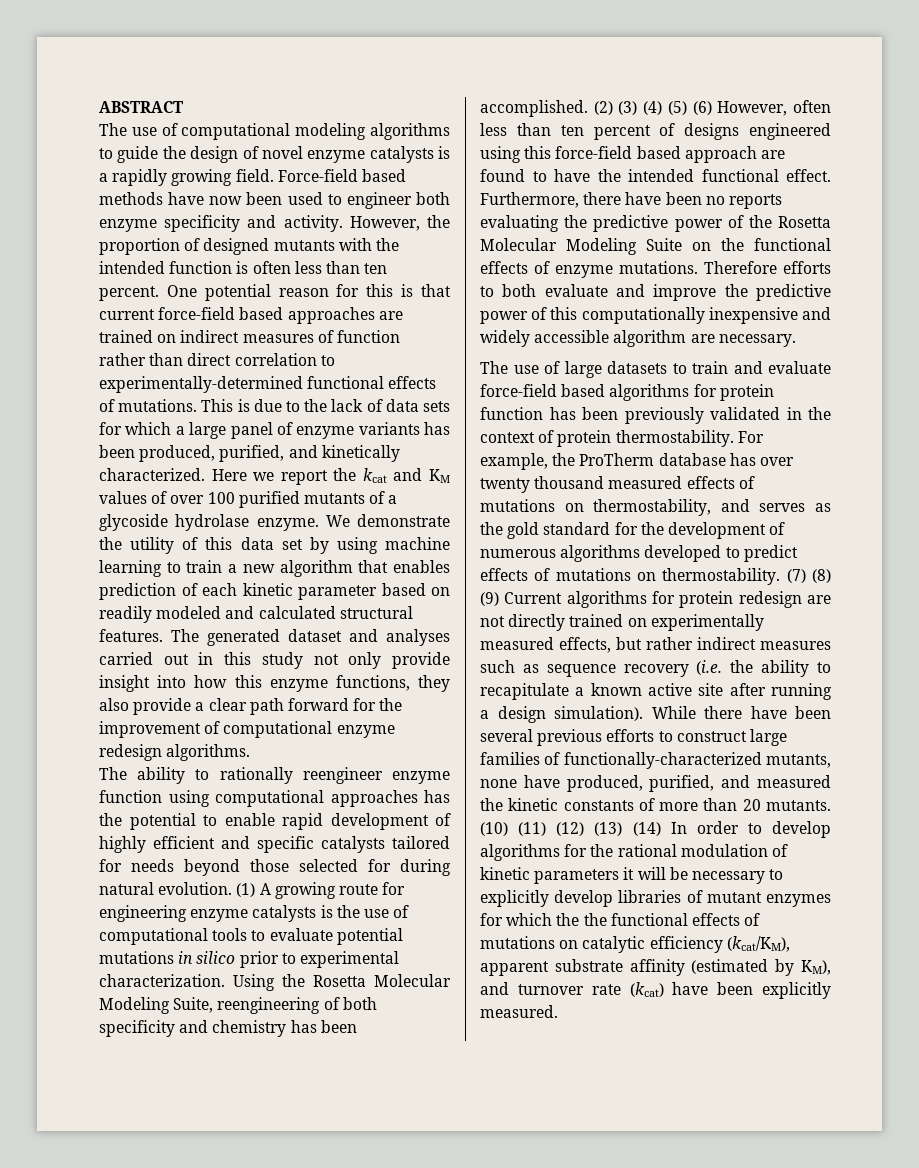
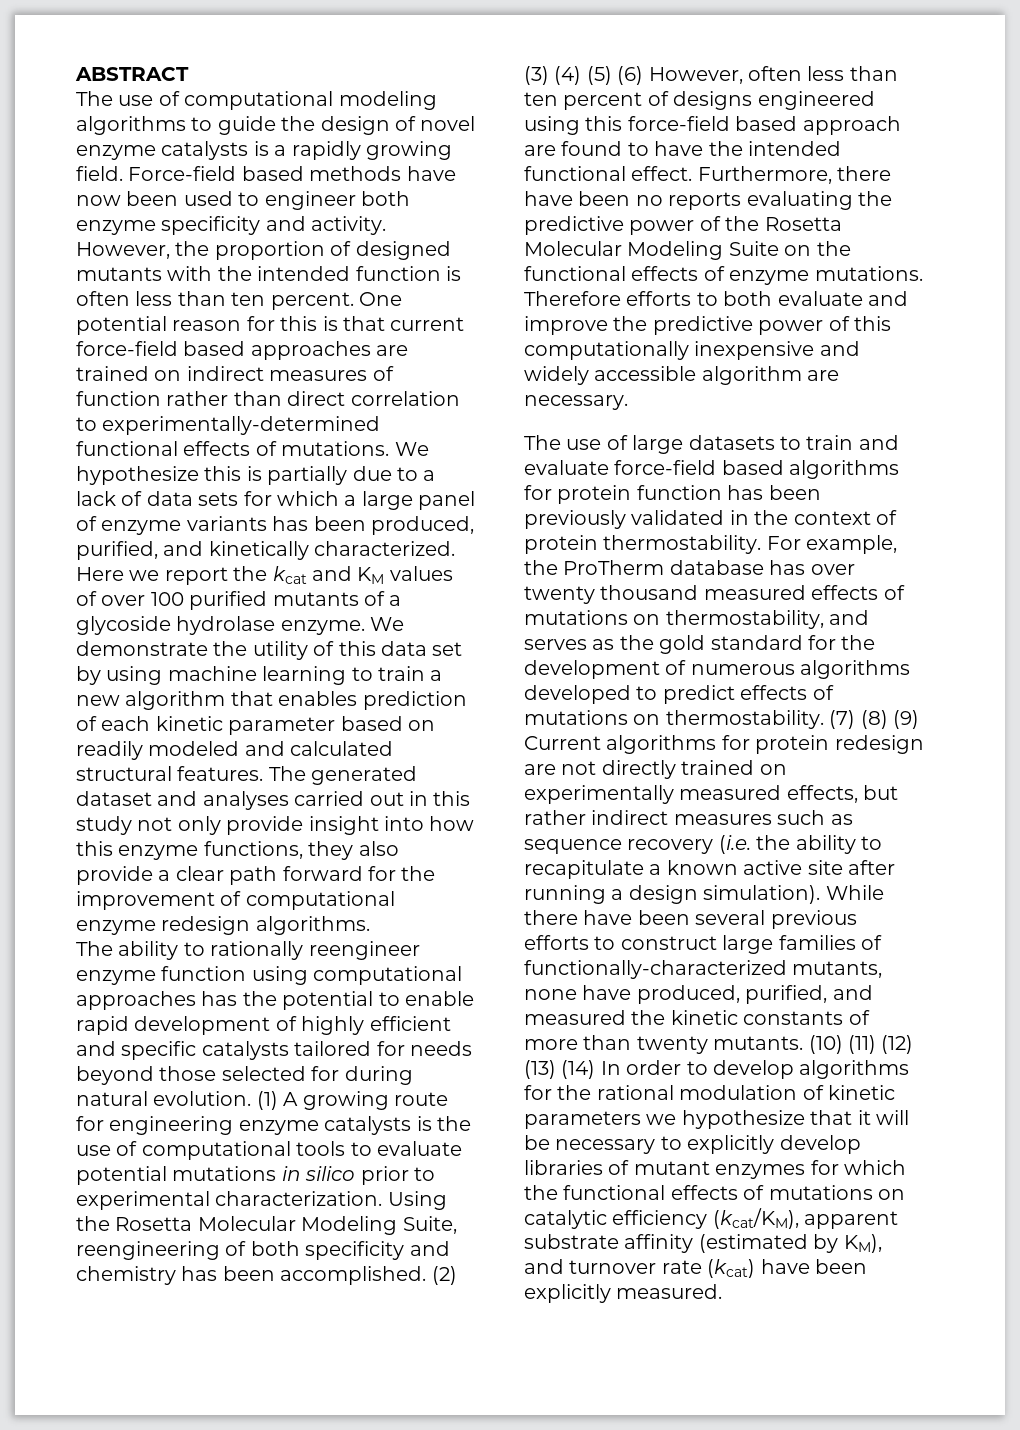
- This is due to the lack of data sets for which a large panel of enzyme variants has been produced, purified, and kinetically characterized.
+ We hypothesize this is partially due to a lack of data sets for which a large panel of enzyme variants has been produced, purified, and kinetically characterized.
- While there have been several previous efforts to construct large families of functionally-characterized mutants, none have produced, purified, and measured the kinetic constants of more than 20 mutants.
+ While there have been several previous efforts to construct large families of functionally-characterized mutants, none have produced, purified, and measured the kinetic constants of more than twenty mutants.
- (10) (11) (12) (13) (14) In order to develop algorithms for the rational modulation of kinetic parameters it will be necessary to explicitly develop libraries of mutant enzymes for which the the functional effects of mutations on catalytic efficiency (kcat/KM), apparent substrate affinity (estimated by KM), and turnover rate (kcat) have been explicitly measured.
+ (10) (11) (12) (13) (14) In order to develop algorithms for the rational modulation of kinetic parameters we hypothesize that it will be necessary to explicitly develop libraries of mutant enzymes for which the functional effects of mutations on catalytic efficiency (kcat/KM), apparent substrate affinity (estimated by KM), and turnover rate (kcat) have been explicitly measured.

